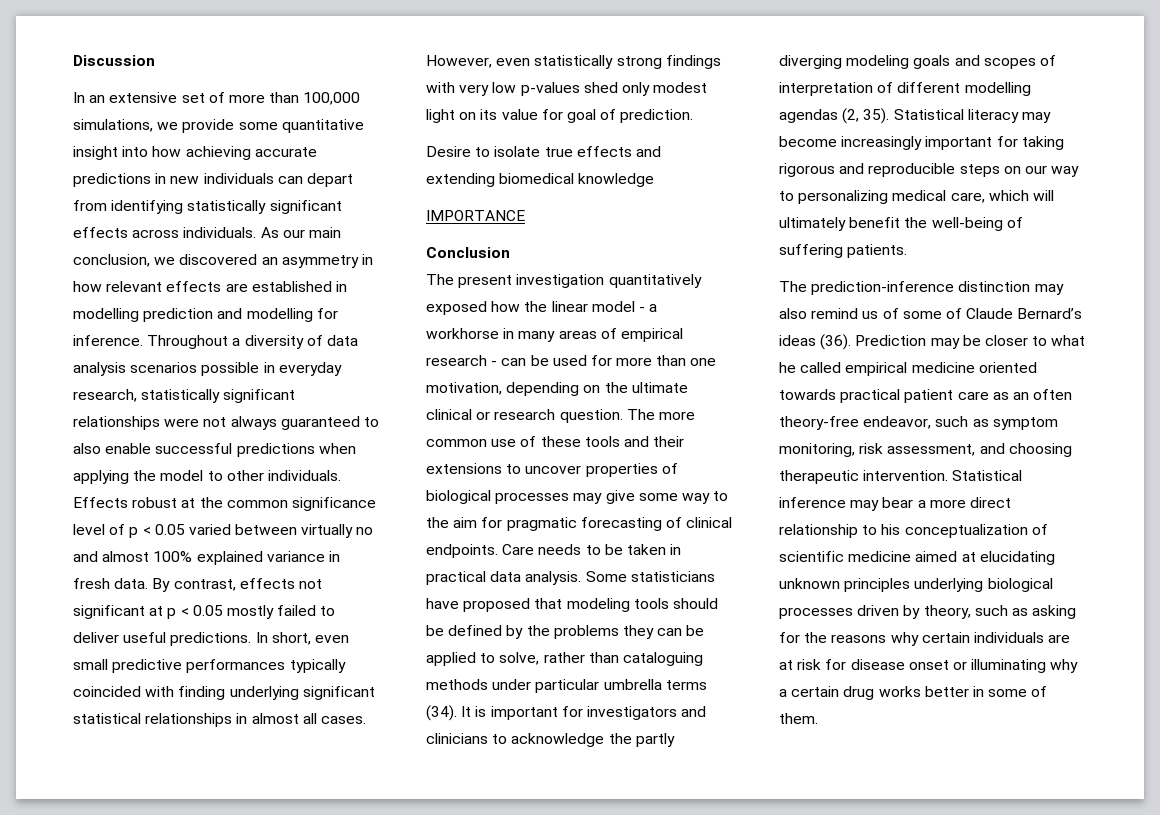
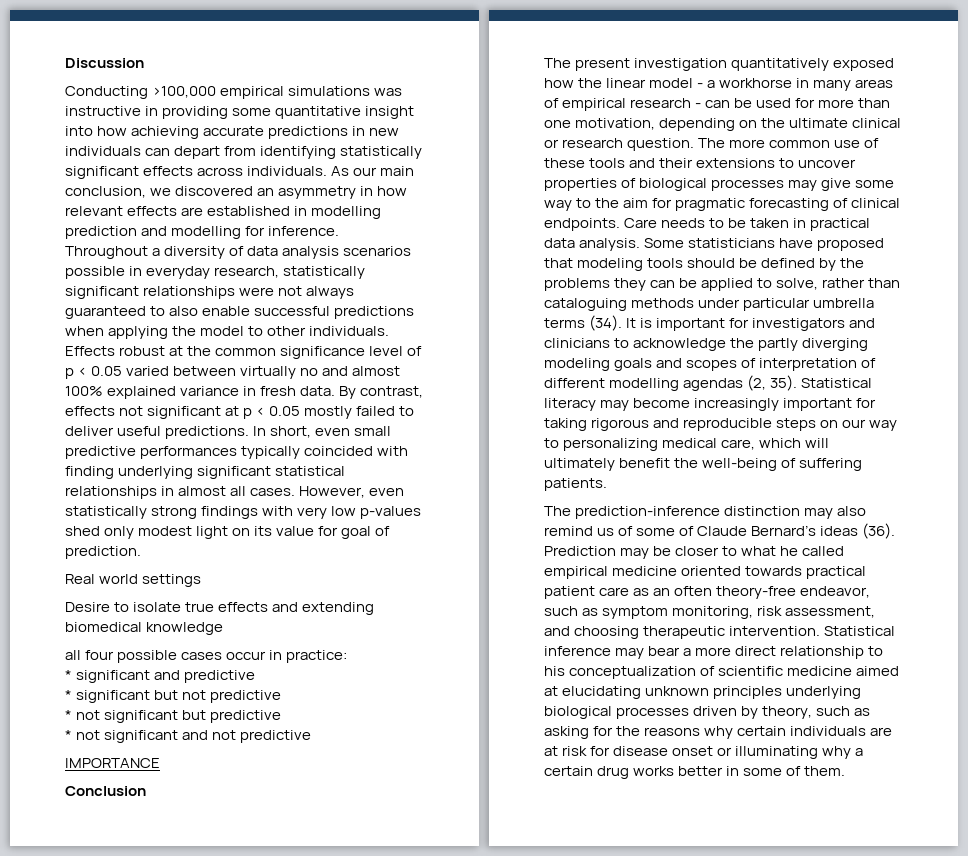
- In an extensive set of more than 100,000 simulations, we provide some quantitative insight into how achieving accurate predictions in new individuals can depart from identifying statistically significant effects across individuals.
+ Conducting >100,000 empirical simulations was instructive in providing some quantitative insight into how achieving accurate predictions in new individuals can depart from identifying statistically significant effects across individuals.
+ Real world settings
+ all four possible cases occur in practice:
+ * significant and predictive
+ * significant but not predictive
+ * not significant but predictive
+ * not significant and not predictive

